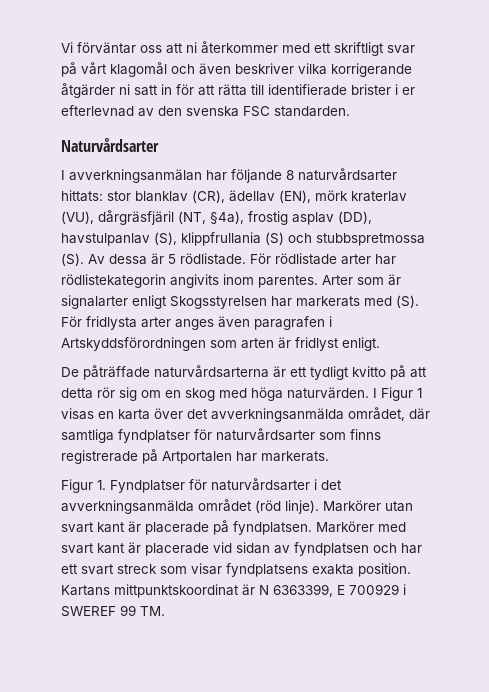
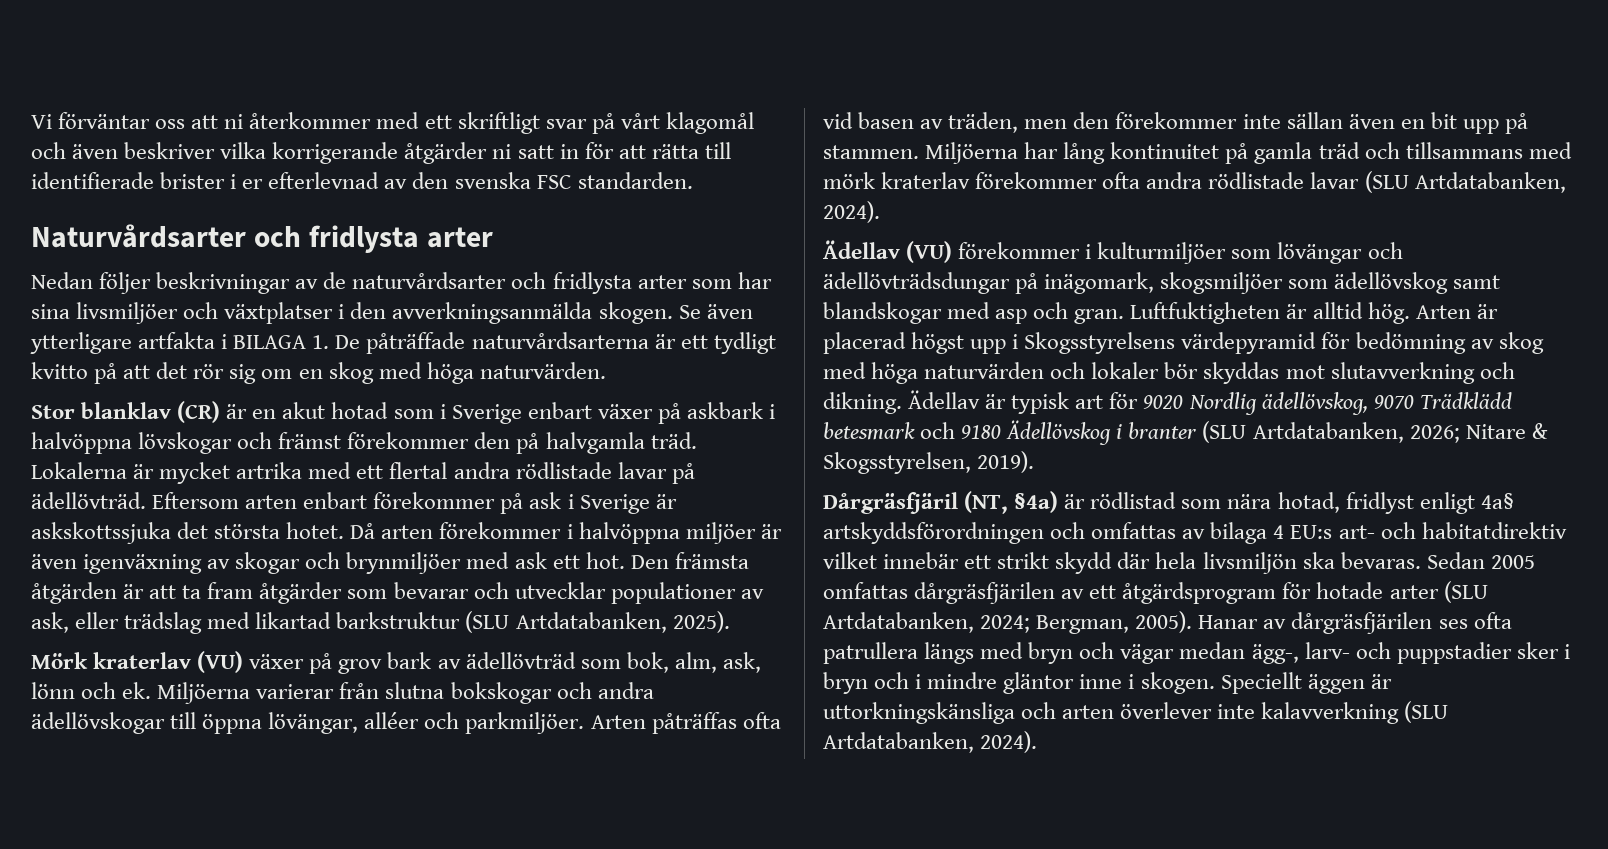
- Naturvårdsarter
- I avverkningsanmälan har följande 8 naturvårdsarter hittats: stor blanklav (CR), ädellav (EN), mörk kraterlav (VU), dårgräsfjäril (NT, §4a), frostig asplav (DD), havstulpanlav (S), klippfrullania (S) och stubbspretmossa (S). Av dessa är 5 rödlistade. För rödlistade arter har rödlistekategorin angivits inom parentes. Arter som är signalarter enligt Skogsstyrelsen har markerats med (S). För fridlysta arter anges även paragrafen i Artskyddsförordningen som arten är fridlyst enligt.
- De påträffade naturvårdsarterna är ett tydligt kvitto på att detta rör sig om en skog med höga naturvärden. I Figur 1 visas en karta över det avverkningsanmälda området, där samtliga fyndplatser för naturvårdsarter som finns registrerade på Artportalen har markerats.
- Figur 1. Fyndplatser för naturvårdsarter i det avverkningsanmälda området (röd linje). Markörer utan svart kant är placerade på fyndplatsen. Markörer med svart kant är placerade vid sidan av fyndplatsen och har ett svart streck som visar fyndplatsens exakta position. Kartans mittpunktskoordinat är N 6363399, E 700929 i SWEREF 99 TM.
+ Naturvårdsarter och fridlysta arter
+ Nedan följer beskrivningar av de naturvårdsarter och fridlysta arter som har sina livsmiljöer och växtplatser i den avverkningsanmälda skogen. Se även ytterligare artfakta i BILAGA 1. De påträffade naturvårdsarterna är ett tydligt kvitto på att det rör sig om en skog med höga naturvärden.
+ Stor blanklav (CR) är en akut hotad som i Sverige enbart växer på askbark i halvöppna lövskogar och främst förekommer den på halvgamla träd. Lokalerna är mycket artrika med ett flertal andra rödlistade lavar på ädellövträd. Eftersom arten enbart förekommer på ask i Sverige är askskottssjuka det största hotet. Då arten förekommer i halvöppna miljöer är även igenväxning av skogar och brynmiljöer med ask ett hot. Den främsta åtgärden är att ta fram åtgärder som bevarar och utvecklar populationer av ask, eller trädslag med likartad barkstruktur (SLU Artdatabanken, 2025).
+ Mörk kraterlav (VU) växer på grov bark av ädellövträd som bok, alm, ask, lönn och ek. Miljöerna varierar från slutna bokskogar och andra ädellövskogar till öppna lövängar, alléer och parkmiljöer. Arten påträffas ofta vid basen av träden, men den förekommer inte sällan även en bit upp på stammen. Miljöerna har lång kontinuitet på gamla träd och tillsammans med mörk kraterlav förekommer ofta andra rödlistade lavar (SLU Artdatabanken, 2024).
+ Ädellav (VU) förekommer i kulturmiljöer som lövängar och ädellövträdsdungar på inägomark, skogsmiljöer som ädellövskog samt blandskogar med asp och gran. Luftfuktigheten är alltid hög. Arten är placerad högst upp i Skogsstyrelsens värdepyramid för bedömning av skog med höga naturvärden och lokaler bör skyddas mot slutavverkning och dikning. Ädellav är typisk art för 9020 Nordlig ädellövskog, 9070 Trädklädd betesmark och 9180 Ädellövskog i branter (SLU Artdatabanken, 2026; Nitare & Skogsstyrelsen, 2019).
+ Dårgräsfjäril (NT, §4a) är rödlistad som nära hotad, fridlyst enligt 4a§ artskyddsförordningen och omfattas av bilaga 4 EU:s art- och habitatdirektiv vilket innebär ett strikt skydd där hela livsmiljön ska bevaras. Sedan 2005 omfattas dårgräsfjärilen av ett åtgärdsprogram för hotade arter (SLU Artdatabanken, 2024; Bergman, 2005). Hanar av dårgräsfjärilen ses ofta patrullera längs med bryn och vägar medan ägg-, larv- och puppstadier sker i bryn och i mindre gläntor inne i skogen. Speciellt äggen är uttorkningskänsliga och arten överlever inte kalavverkning (SLU Artdatabanken, 2024).

